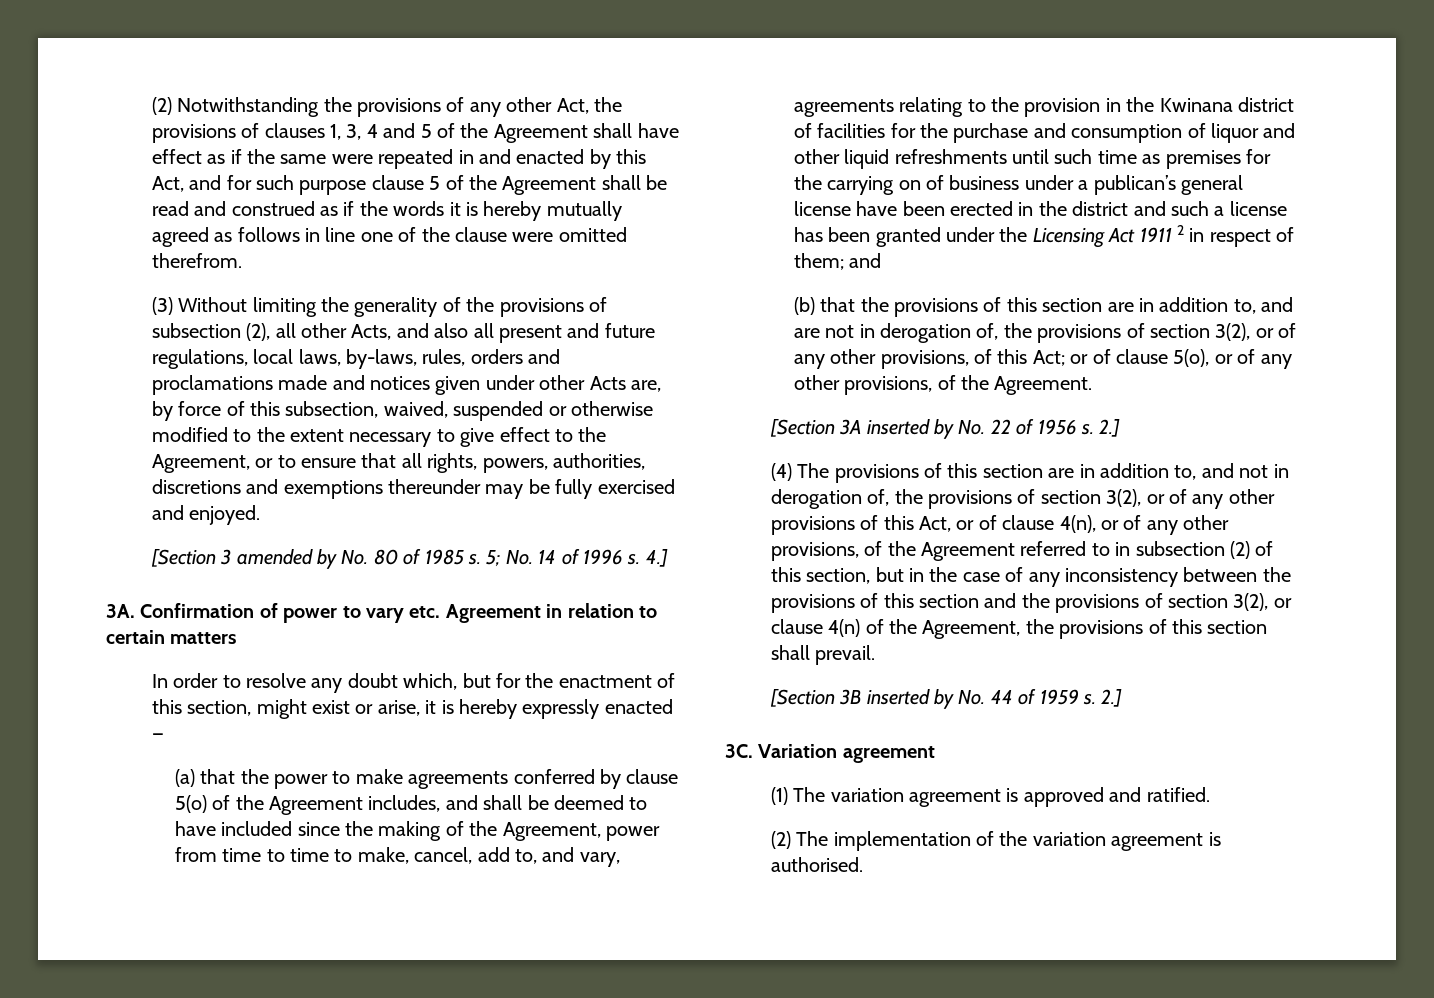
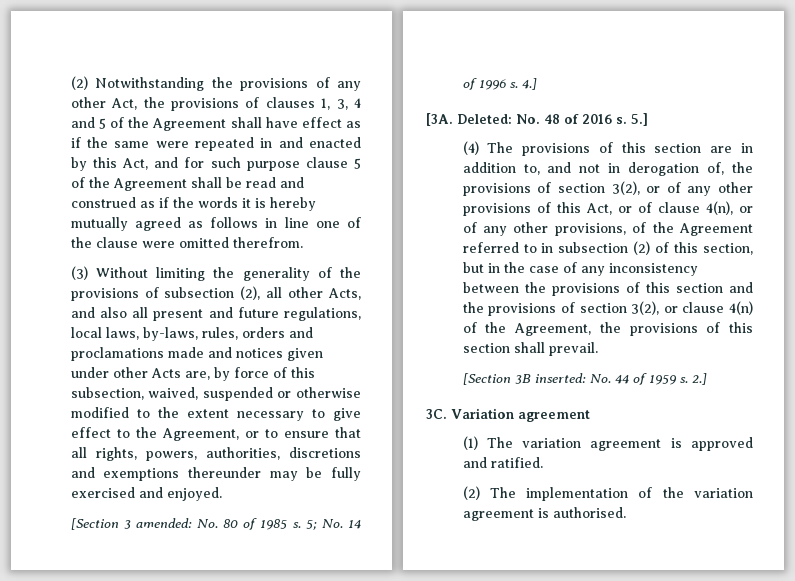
- [Section 3 amended by No. 80 of 1985 s.
+ [Section 3 amended: No. 80 of 1985 s.
- 3A. Confirmation of power to vary etc. Agreement in relation to certain matters
- In order to resolve any doubt which, but for the enactment of this section, might exist or arise, it is hereby expressly enacted —
- (a) that the power to make agreements conferred by clause 5(o) of the Agreement includes, and shall be deemed to have included since the making of the Agreement, power from time to time to make, cancel, add to, and vary, agreements relating to the provision in the Kwinana district of facilities for the purchase and consumption of liquor and other liquid refreshments until such time as premises for the carrying on of business under a publican’s general license have been erected in the district and such a license has been granted under the Licensing Act 1911 2 in respect of them; and
- (b) that the provisions of this section are in addition to, and are not in derogation of, the provisions of section 3(2), or of any other provisions, of this Act; or of clause 5(o), or of any other provisions, of the Agreement.
- [Section 3A inserted by No. 22 of 1956 s. 2.]
+ [3A. Deleted: No. 48 of 2016 s. 5.]
- [Section 3B inserted by No. 44 of 1959 s.
+ [Section 3B inserted: No. 44 of 1959 s.

